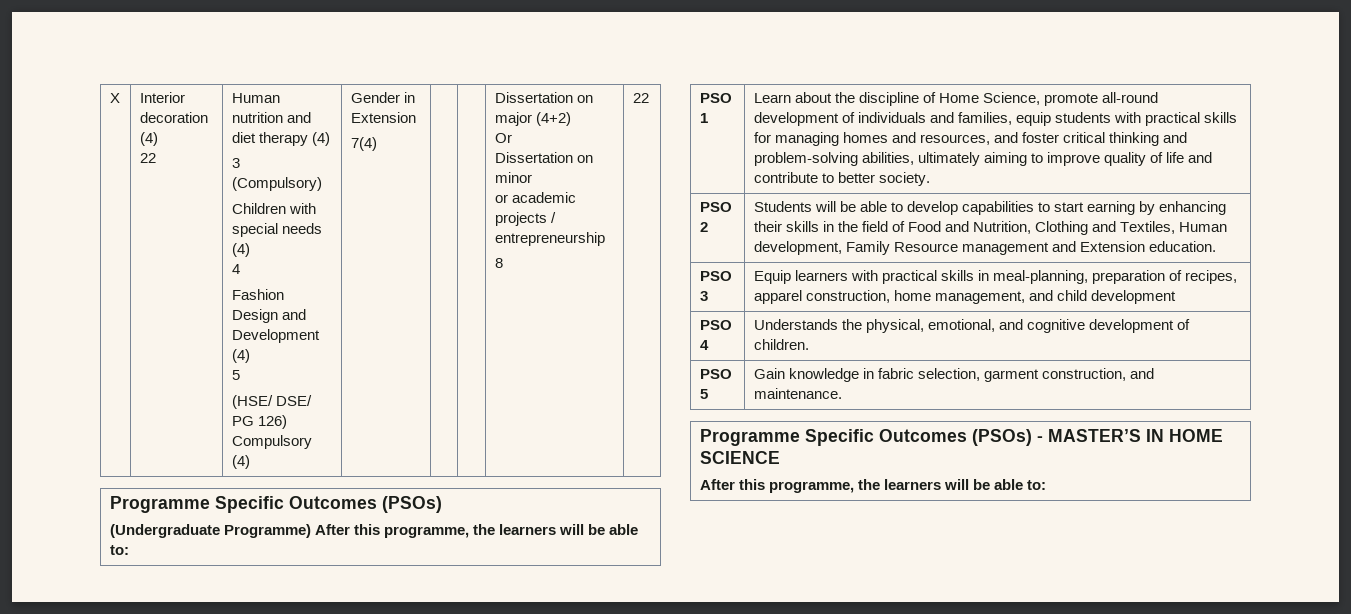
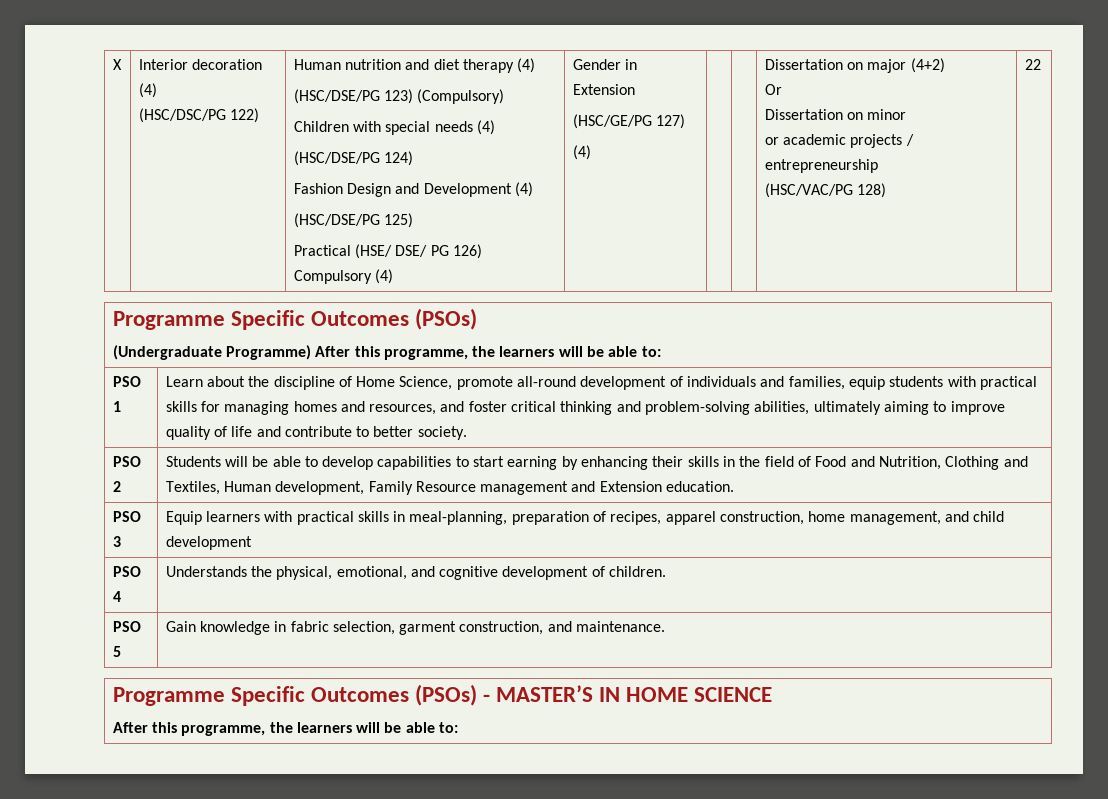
  Interior decoration (4)
- 22
+ (HSC/DSC/PG 122)
- 3 (Compulsory)
+ (HSC/DSE/PG 123) (Compulsory)
  Children with special needs (4)
- 4
+ (HSC/DSE/PG 124)
  Fashion Design and Development (4)
- 5
- (HSE/ DSE/ PG 126) Compulsory (4)
+ (HSC/DSE/PG 125)
+ Practical (HSE/ DSE/ PG 126) Compulsory (4)
- 7(4)
+ (HSC/GE/PG 127)
+ (4)
- 8
+ (HSC/VAC/PG 128)

